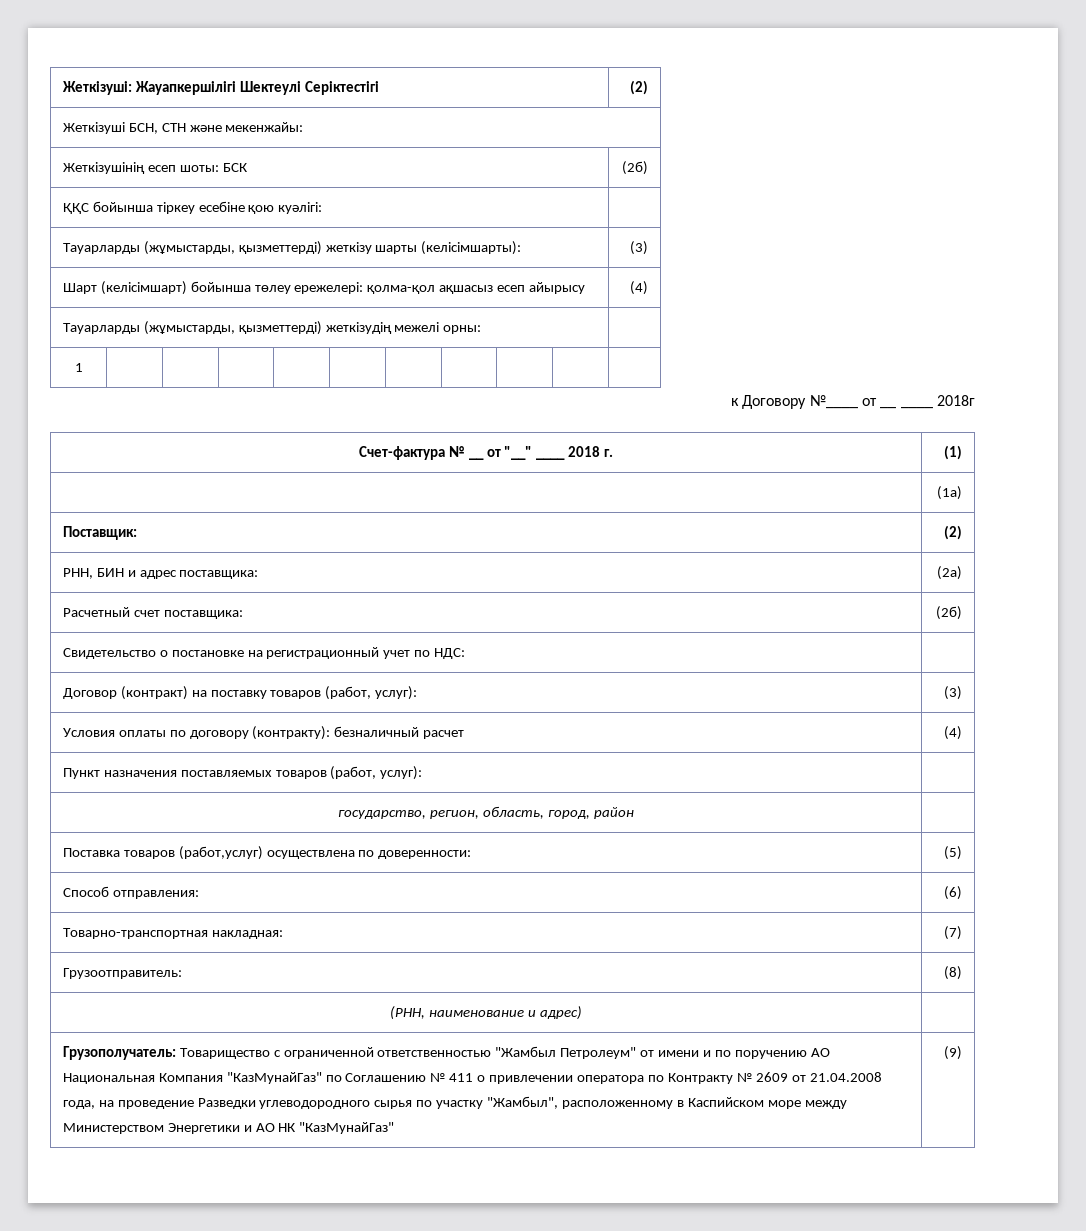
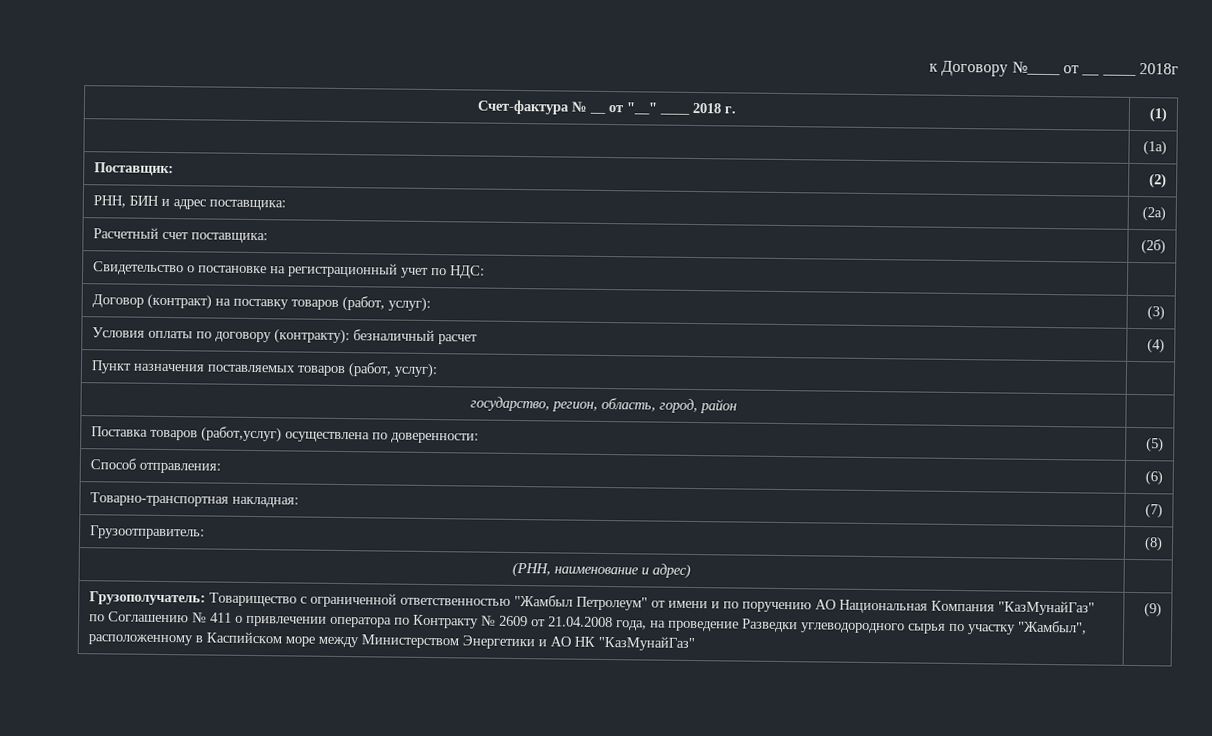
- Жеткізуші: Жауапкершілігі Шектеулі Серіктестігі | (2)
- Жеткізуші БСН, СТН және мекенжайы:
- Жеткізушінің есеп шоты: БСК | (2б)
- ҚҚС бойынша тіркеу есебіне қою куәлігі: |
- Тауарларды (жұмыстарды, қызметтерді) жеткізу шарты (келісімшарты): | (3)
- Шарт (келісімшарт) бойынша төлеу ережелері: қолма-қол ақшасыз есеп айырысу | (4)
- Тауарларды (жұмыстарды, қызметтерді) жеткізудің межелі орны: |
- 1 | | | | | | | | | |

